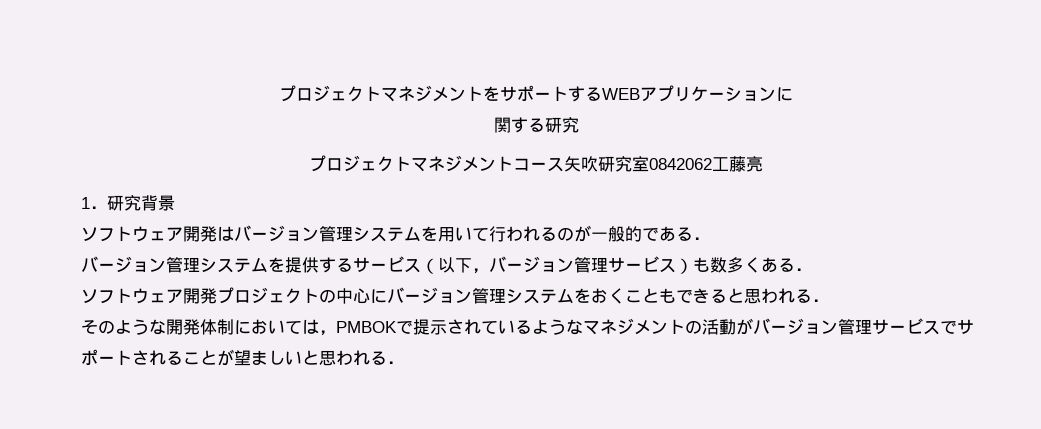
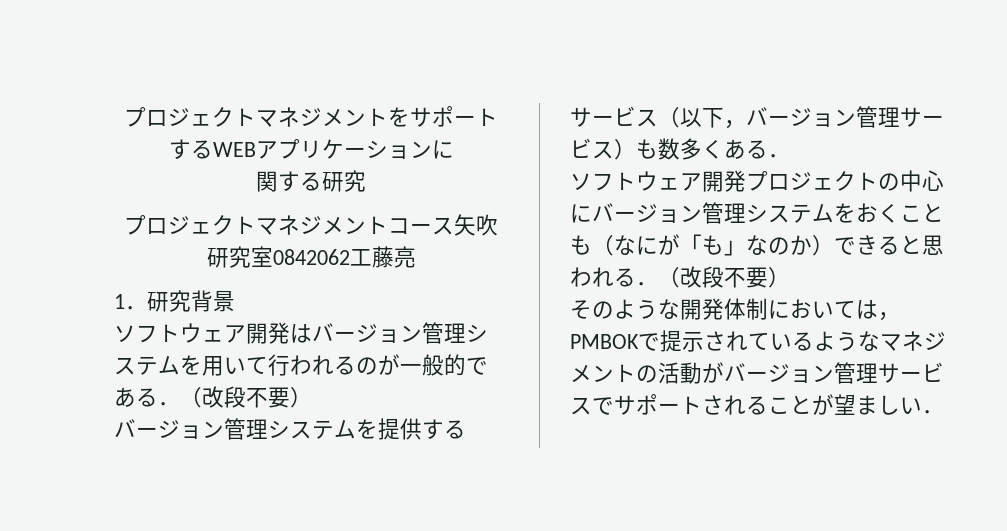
- ソフトウェア開発はバージョン管理システムを用いて行われるのが一般的である．
+ ソフトウェア開発はバージョン管理システムを用いて行われるのが一般的である．（改段不要）
- ソフトウェア開発プロジェクトの中心にバージョン管理システムをおくこともできると思われる．
+ ソフトウェア開発プロジェクトの中心にバージョン管理システムをおくことも（なにが「も」なのか）できると思われる．（改段不要）
- そのような開発体制においては，PMBOKで提示されているようなマネジメントの活動がバージョン管理サービスでサポートされることが望ましいと思われる．
+ そのような開発体制においては，PMBOKで提示されているようなマネジメントの活動がバージョン管理サービスでサポートされることが望ましい．

